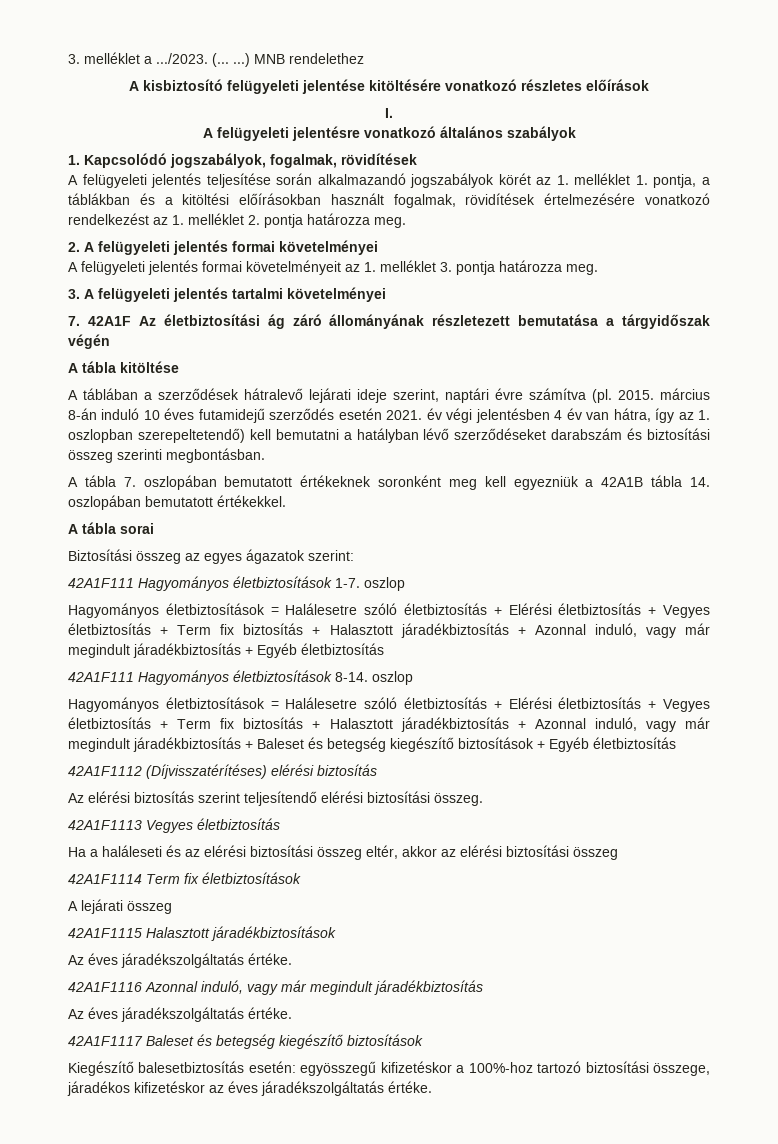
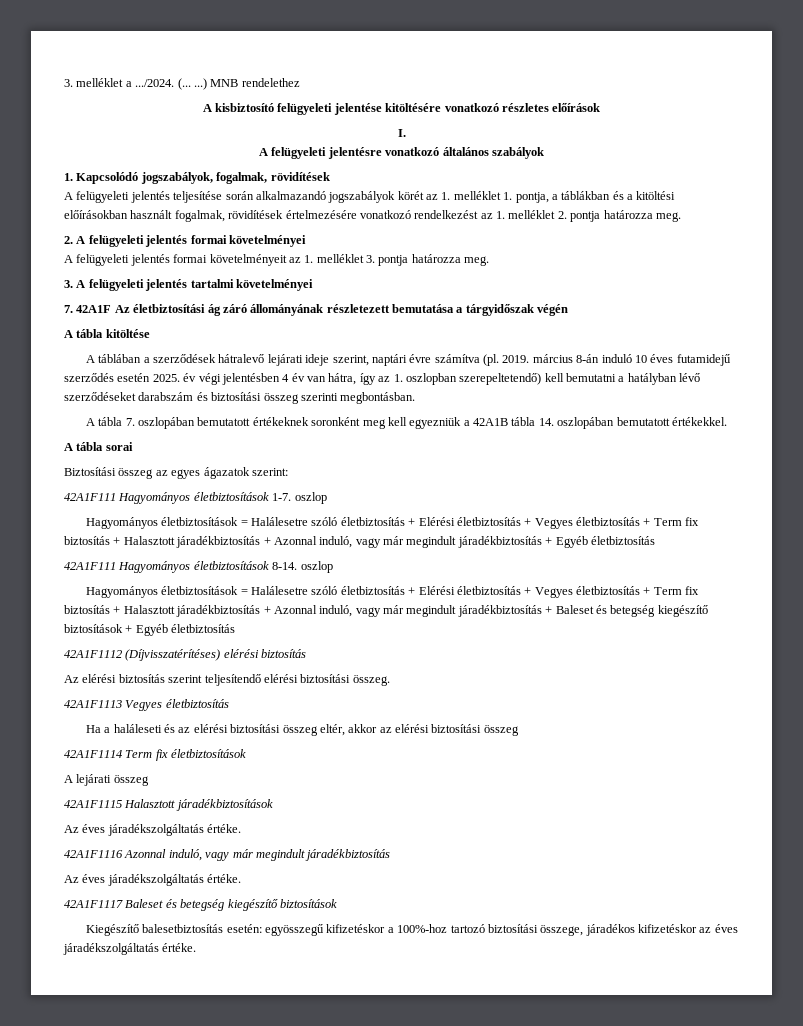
- 3. melléklet a .../2023. (... ...)
+ 3. melléklet a .../2024. (... ...)
- 2015. március 8-án induló 10 éves futamidejű szerződés esetén 2021. év végi jelentésben 4 év van hátra, így az 1. oszlopban szerepeltetendő) kell bemutatni a hatályban lévő szerződéseket darabszám és biztosítási összeg szerinti megbontásban.
+ 2019. március 8-án induló 10 éves futamidejű szerződés esetén 2025. év végi jelentésben 4 év van hátra, így az 1. oszlopban szerepeltetendő) kell bemutatni a hatályban lévő szerződéseket darabszám és biztosítási összeg szerinti megbontásban.

